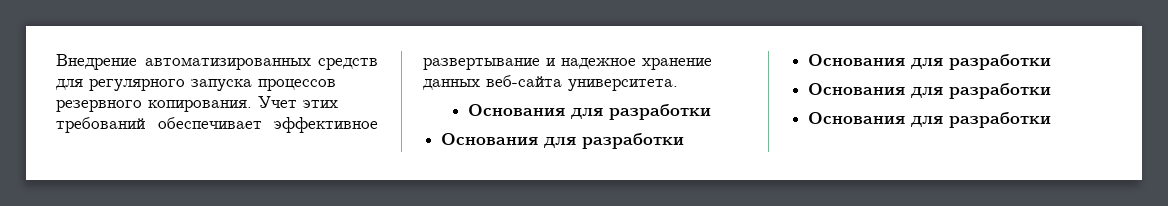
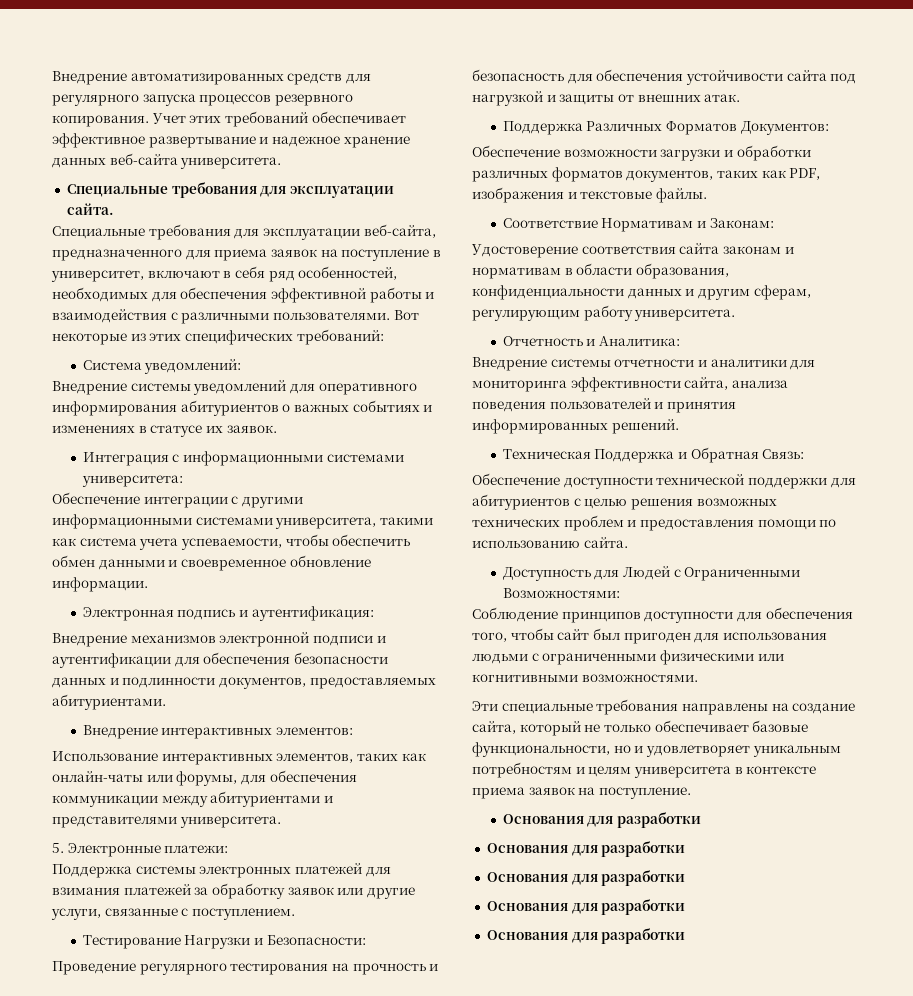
+ Специальные требования для эксплуатации сайта.
+ Специальные требования для эксплуатации веб-сайта, предназначенного для приема заявок на поступление в университет, включают в себя ряд особенностей, необходимых для обеспечения эффективной работы и взаимодействия с различными пользователями. Вот некоторые из этих специфических требований:
+ Система уведомлений:
+ Внедрение системы уведомлений для оперативного информирования абитуриентов о важных событиях и изменениях в статусе их заявок.
+ Интеграция с информационными системами университета:
+ Обеспечение интеграции с другими информационными системами университета, такими как система учета успеваемости, чтобы обеспечить обмен данными и своевременное обновление информации.
+ Электронная подпись и аутентификация:
+ Внедрение механизмов электронной подписи и аутентификации для обеспечения безопасности данных и подлинности документов, предоставляемых абитуриентами.
+ Внедрение интерактивных элементов:
+ Использование интерактивных элементов, таких как онлайн-чаты или форумы, для обеспечения коммуникации между абитуриентами и представителями университета.
+ 5. Электронные платежи:
+ Поддержка системы электронных платежей для взимания платежей за обработку заявок или другие услуги, связанные с поступлением.
+ Тестирование Нагрузки и Безопасности:
+ Проведение регулярного тестирования на прочность и безопасность для обеспечения устойчивости сайта под нагрузкой и защиты от внешних атак.
+ Поддержка Различных Форматов Документов:
+ Обеспечение возможности загрузки и обработки различных форматов документов, таких как PDF, изображения и текстовые файлы.
+ Соответствие Нормативам и Законам:
+ Удостоверение соответствия сайта законам и нормативам в области образования, конфиденциальности данных и другим сферам, регулирующим работу университета.
+ Отчетность и Аналитика:
+ Внедрение системы отчетности и аналитики для мониторинга эффективности сайта, анализа поведения пользователей и принятия информированных решений.
+ Техническая Поддержка и Обратная Связь:
+ Обеспечение доступности технической поддержки для абитуриентов с целью решения возможных технических проблем и предоставления помощи по использованию сайта.
+ Доступность для Людей с Ограниченными Возможностями:
+ Соблюдение принципов доступности для обеспечения того, чтобы сайт был пригоден для использования людьми с ограниченными физическими или когнитивными возможностями.
+ Эти специальные требования направлены на создание сайта, который не только обеспечивает базовые функциональности, но и удовлетворяет уникальным потребностям и целям университета в контексте приема заявок на поступление.

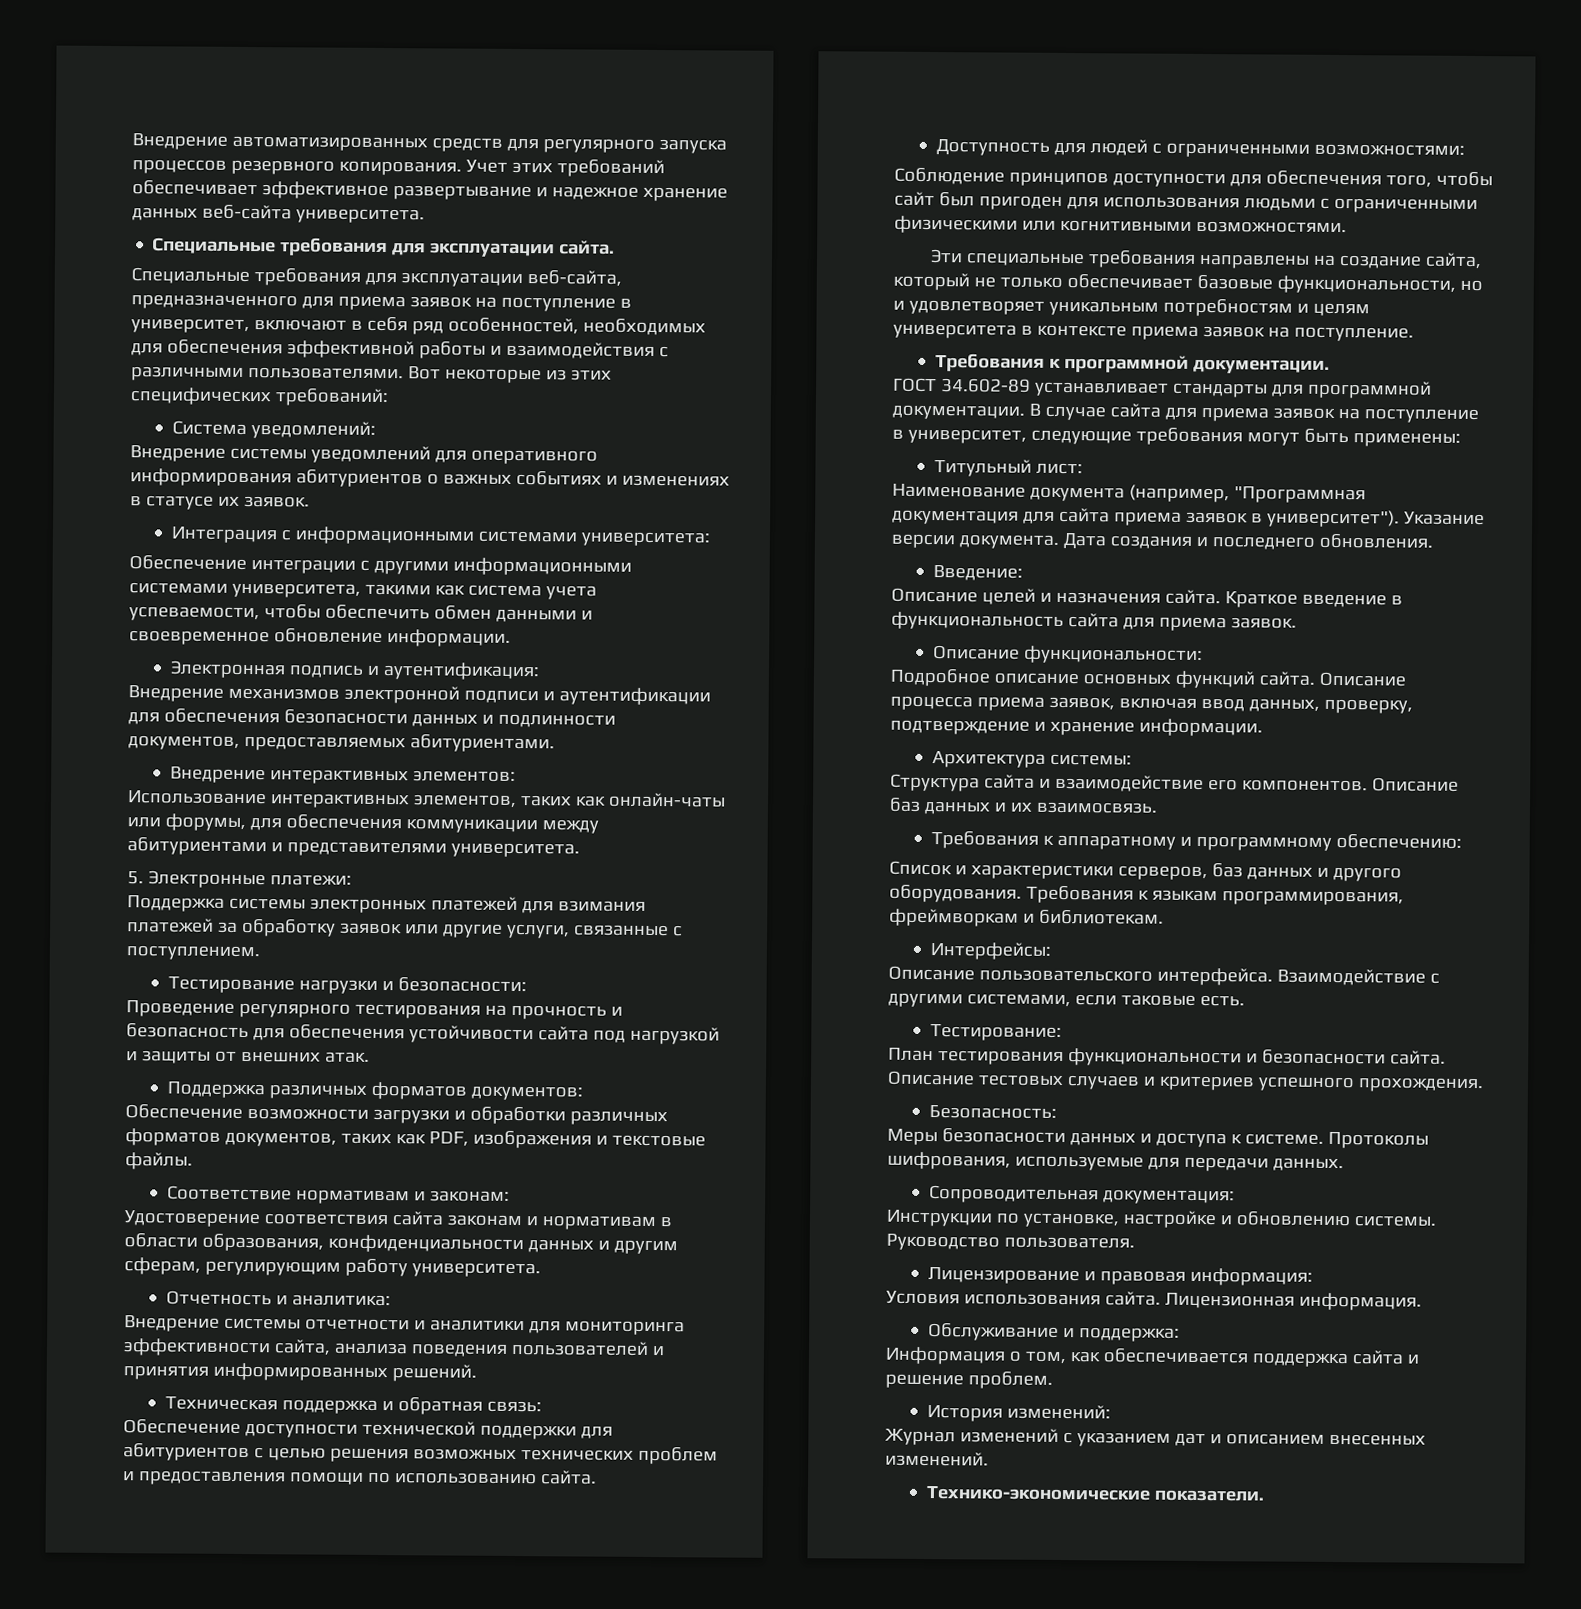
- Тестирование Нагрузки и Безопасности:
+ Тестирование нагрузки и безопасности:
- Поддержка Различных Форматов Документов:
+ Поддержка различных форматов документов:
- Соответствие Нормативам и Законам:
+ Соответствие нормативам и законам:
- Отчетность и Аналитика:
+ Отчетность и аналитика:
- Техническая Поддержка и Обратная Связь:
+ Техническая поддержка и обратная связь:
- Доступность для Людей с Ограниченными Возможностями:
+ Доступность для людей с ограниченными возможностями:
  Эти специальные требования направлены на создание сайта, который не только обеспечивает базовые функциональности, но и удовлетворяет уникальным потребностям и целям университета в контексте приема заявок на поступление.
- Основания для разработки
- Основания для разработки
- Основания для разработки
- Основания для разработки
- Основания для разработки
+ Требования к программной документации.
+ ГОСТ 34.602-89 устанавливает стандарты для программной документации. В случае сайта для приема заявок на поступление в университет, следующие требования могут быть применены:
+ Титульный лист:
+ Наименование документа (например, "Программная документация для сайта приема заявок в университет"). Указание версии документа. Дата создания и последнего обновления.
+ Введение:
+ Описание целей и назначения сайта. Краткое введение в функциональность сайта для приема заявок.
+ Описание функциональности:
+ Подробное описание основных функций сайта. Описание процесса приема заявок, включая ввод данных, проверку, подтверждение и хранение информации.
+ Архитектура системы:
+ Структура сайта и взаимодействие его компонентов. Описание баз данных и их взаимосвязь.
+ Требования к аппаратному и программному обеспечению:
+ Список и характеристики серверов, баз данных и другого оборудования. Требования к языкам программирования, фреймворкам и библиотекам.
+ Интерфейсы:
+ Описание пользовательского интерфейса. Взаимодействие с другими системами, если таковые есть.
+ Тестирование:
+ План тестирования функциональности и безопасности сайта. Описание тестовых случаев и критериев успешного прохождения.
+ Безопасность:
+ Меры безопасности данных и доступа к системе. Протоколы шифрования, используемые для передачи данных.
+ Сопроводительная документация:
+ Инструкции по установке, настройке и обновлению системы. Руководство пользователя.
+ Лицензирование и правовая информация:
+ Условия использования сайта. Лицензионная информация.
+ Обслуживание и поддержка:
+ Информация о том, как обеспечивается поддержка сайта и решение проблем.
+ История изменений:
+ Журнал изменений с указанием дат и описанием внесенных изменений.
+ Технико-экономические показатели.

